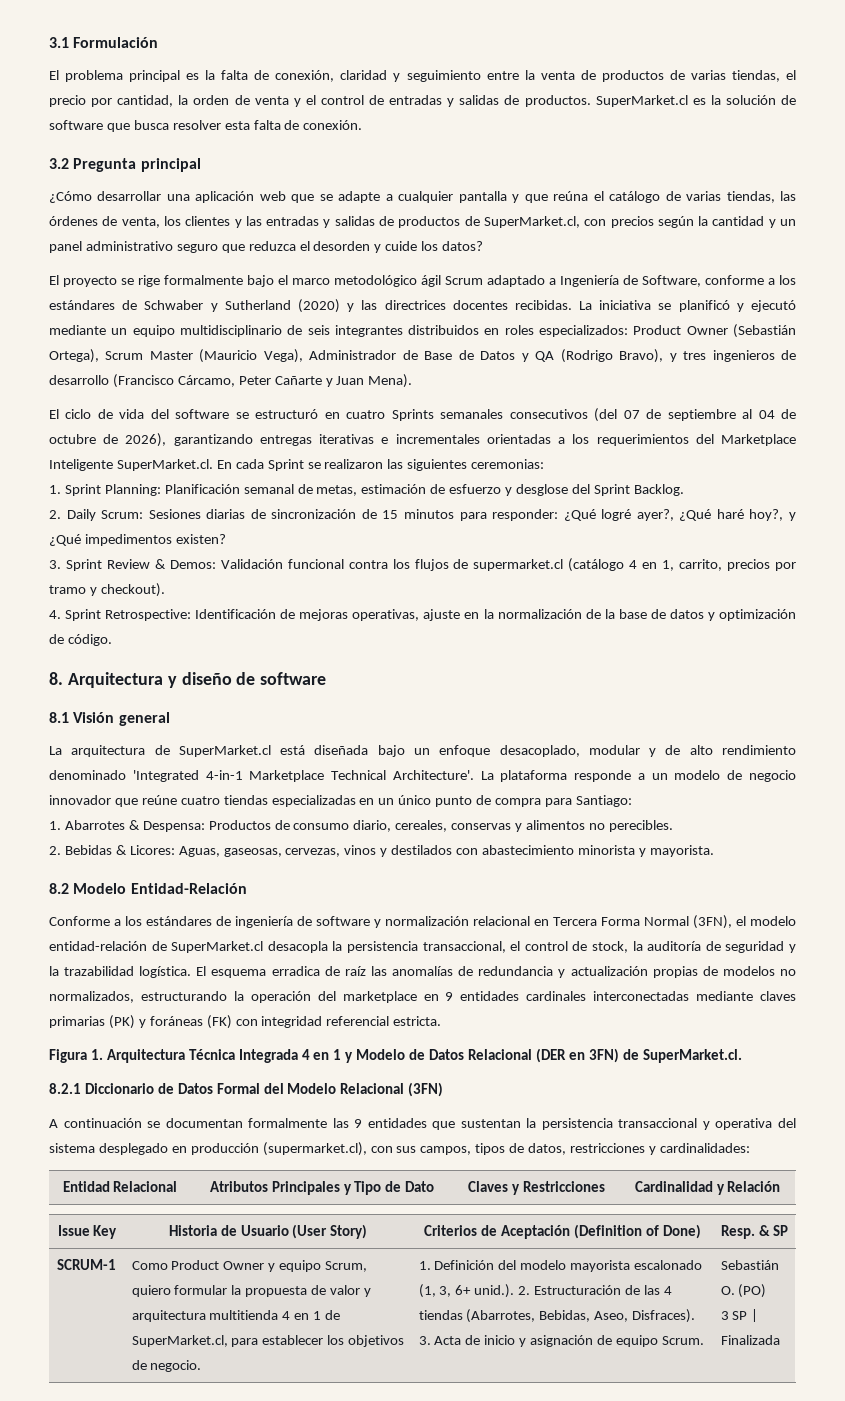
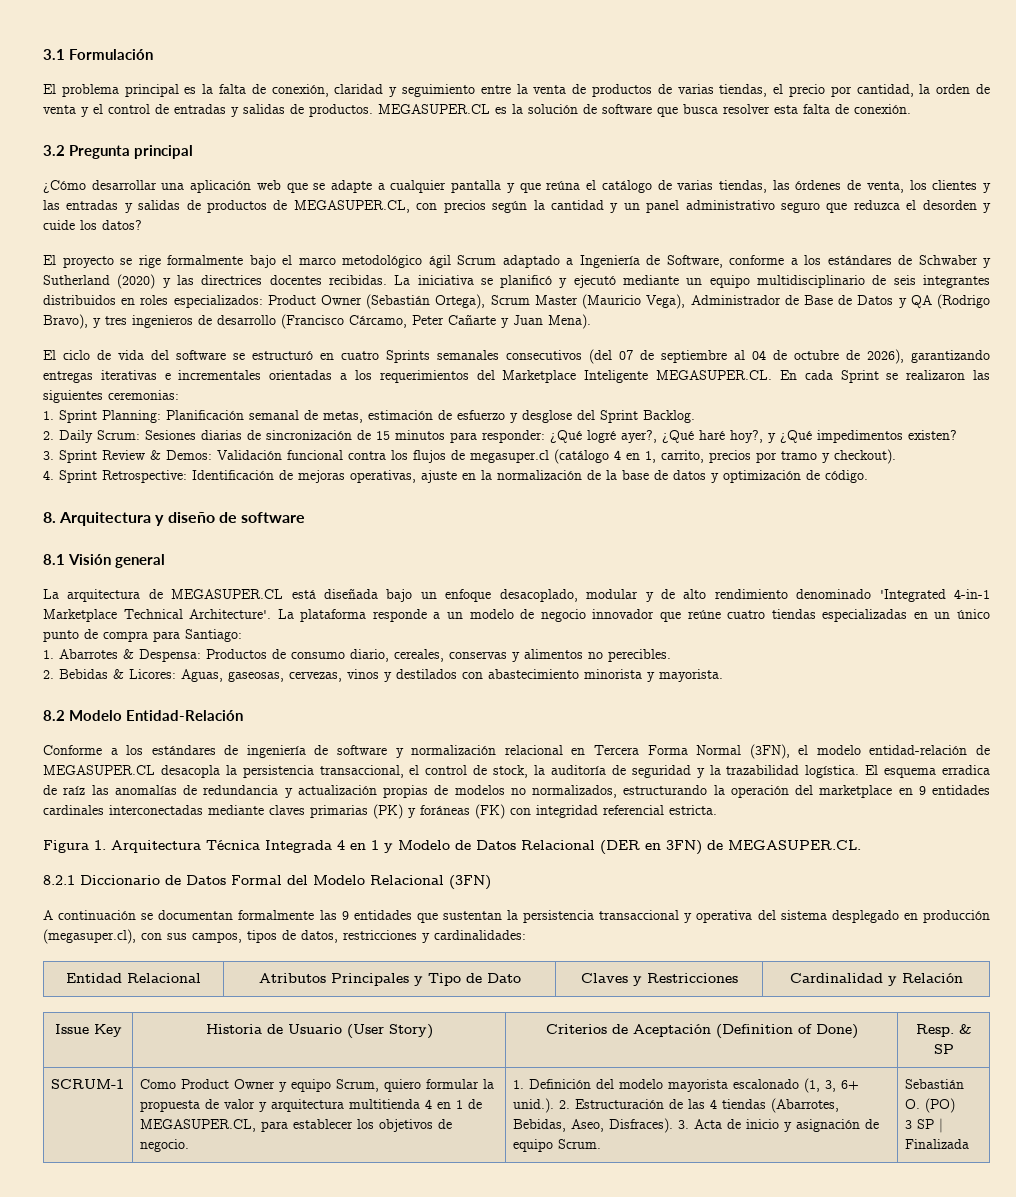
- SuperMarket.cl es la solución de software que busca resolver esta falta de conexión.
+ MEGASUPER.CL es la solución de software que busca resolver esta falta de conexión.
- ¿Cómo desarrollar una aplicación web que se adapte a cualquier pantalla y que reúna el catálogo de varias tiendas, las órdenes de venta, los clientes y las entradas y salidas de productos de SuperMarket.cl, con precios según la cantidad y un panel administrativo seguro que reduzca el desorden y cuide los datos?
+ ¿Cómo desarrollar una aplicación web que se adapte a cualquier pantalla y que reúna el catálogo de varias tiendas, las órdenes de venta, los clientes y las entradas y salidas de productos de MEGASUPER.CL, con precios según la cantidad y un panel administrativo seguro que reduzca el desorden y cuide los datos?
- El ciclo de vida del software se estructuró en cuatro Sprints semanales consecutivos (del 07 de septiembre al 04 de octubre de 2026), garantizando entregas iterativas e incrementales orientadas a los requerimientos del Marketplace Inteligente SuperMarket.cl. En cada Sprint se realizaron las siguientes ceremonias:
+ El ciclo de vida del software se estructuró en cuatro Sprints semanales consecutivos (del 07 de septiembre al 04 de octubre de 2026), garantizando entregas iterativas e incrementales orientadas a los requerimientos del Marketplace Inteligente MEGASUPER.CL. En cada Sprint se realizaron las siguientes ceremonias:
- 3. Sprint Review & Demos: Validación funcional contra los flujos de supermarket.cl (catálogo 4 en 1, carrito, precios por tramo y checkout).
+ 3. Sprint Review & Demos: Validación funcional contra los flujos de megasuper.cl (catálogo 4 en 1, carrito, precios por tramo y checkout).
- La arquitectura de SuperMarket.cl está diseñada bajo un enfoque desacoplado, modular y de alto rendimiento denominado 'Integrated 4-in-1 Marketplace Technical Architecture'.
+ La arquitectura de MEGASUPER.CL está diseñada bajo un enfoque desacoplado, modular y de alto rendimiento denominado 'Integrated 4-in-1 Marketplace Technical Architecture'.
- Conforme a los estándares de ingeniería de software y normalización relacional en Tercera Forma Normal (3FN), el modelo entidad-relación de SuperMarket.cl desacopla la persistencia transaccional, el control de stock, la auditoría de seguridad y la trazabilidad logística.
+ Conforme a los estándares de ingeniería de software y normalización relacional en Tercera Forma Normal (3FN), el modelo entidad-relación de MEGASUPER.CL desacopla la persistencia transaccional, el control de stock, la auditoría de seguridad y la trazabilidad logística.
- Figura 1. Arquitectura Técnica Integrada 4 en 1 y Modelo de Datos Relacional (DER en 3FN) de SuperMarket.cl.
+ Figura 1. Arquitectura Técnica Integrada 4 en 1 y Modelo de Datos Relacional (DER en 3FN) de MEGASUPER.CL.
- A continuación se documentan formalmente las 9 entidades que sustentan la persistencia transaccional y operativa del sistema desplegado en producción (supermarket.cl), con sus campos, tipos de datos, restricciones y cardinalidades:
+ A continuación se documentan formalmente las 9 entidades que sustentan la persistencia transaccional y operativa del sistema desplegado en producción (megasuper.cl), con sus campos, tipos de datos, restricciones y cardinalidades:
- Como Product Owner y equipo Scrum, quiero formular la propuesta de valor y arquitectura multitienda 4 en 1 de SuperMarket.cl, para establecer los objetivos de negocio.
+ Como Product Owner y equipo Scrum, quiero formular la propuesta de valor y arquitectura multitienda 4 en 1 de MEGASUPER.CL, para establecer los objetivos de negocio.

